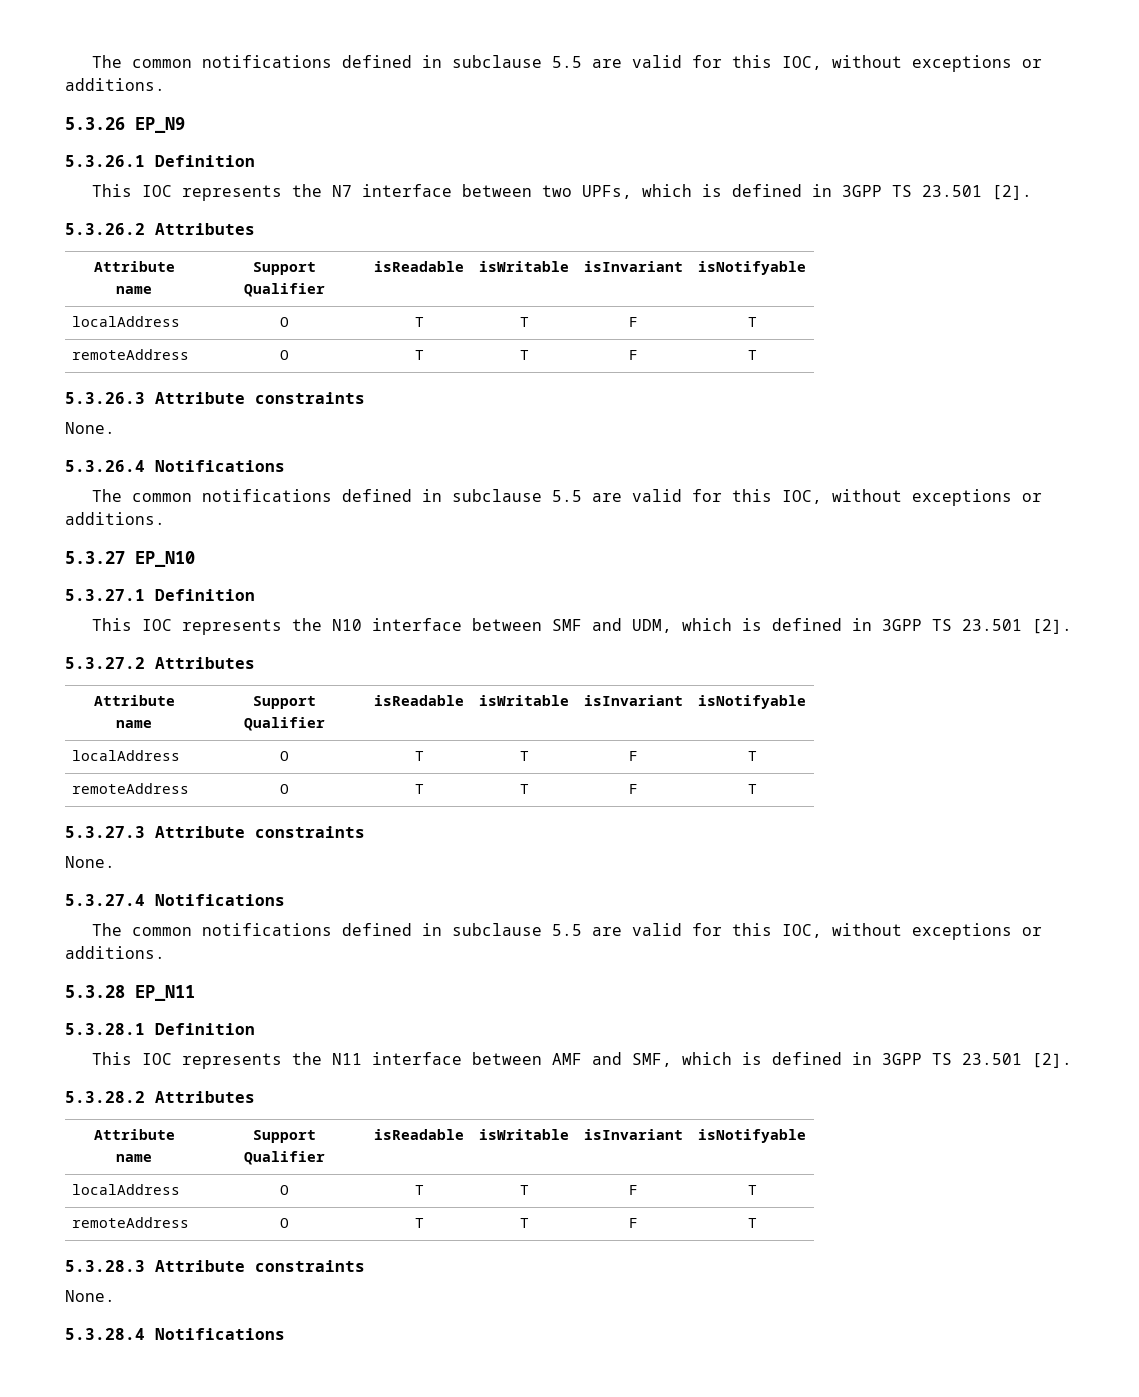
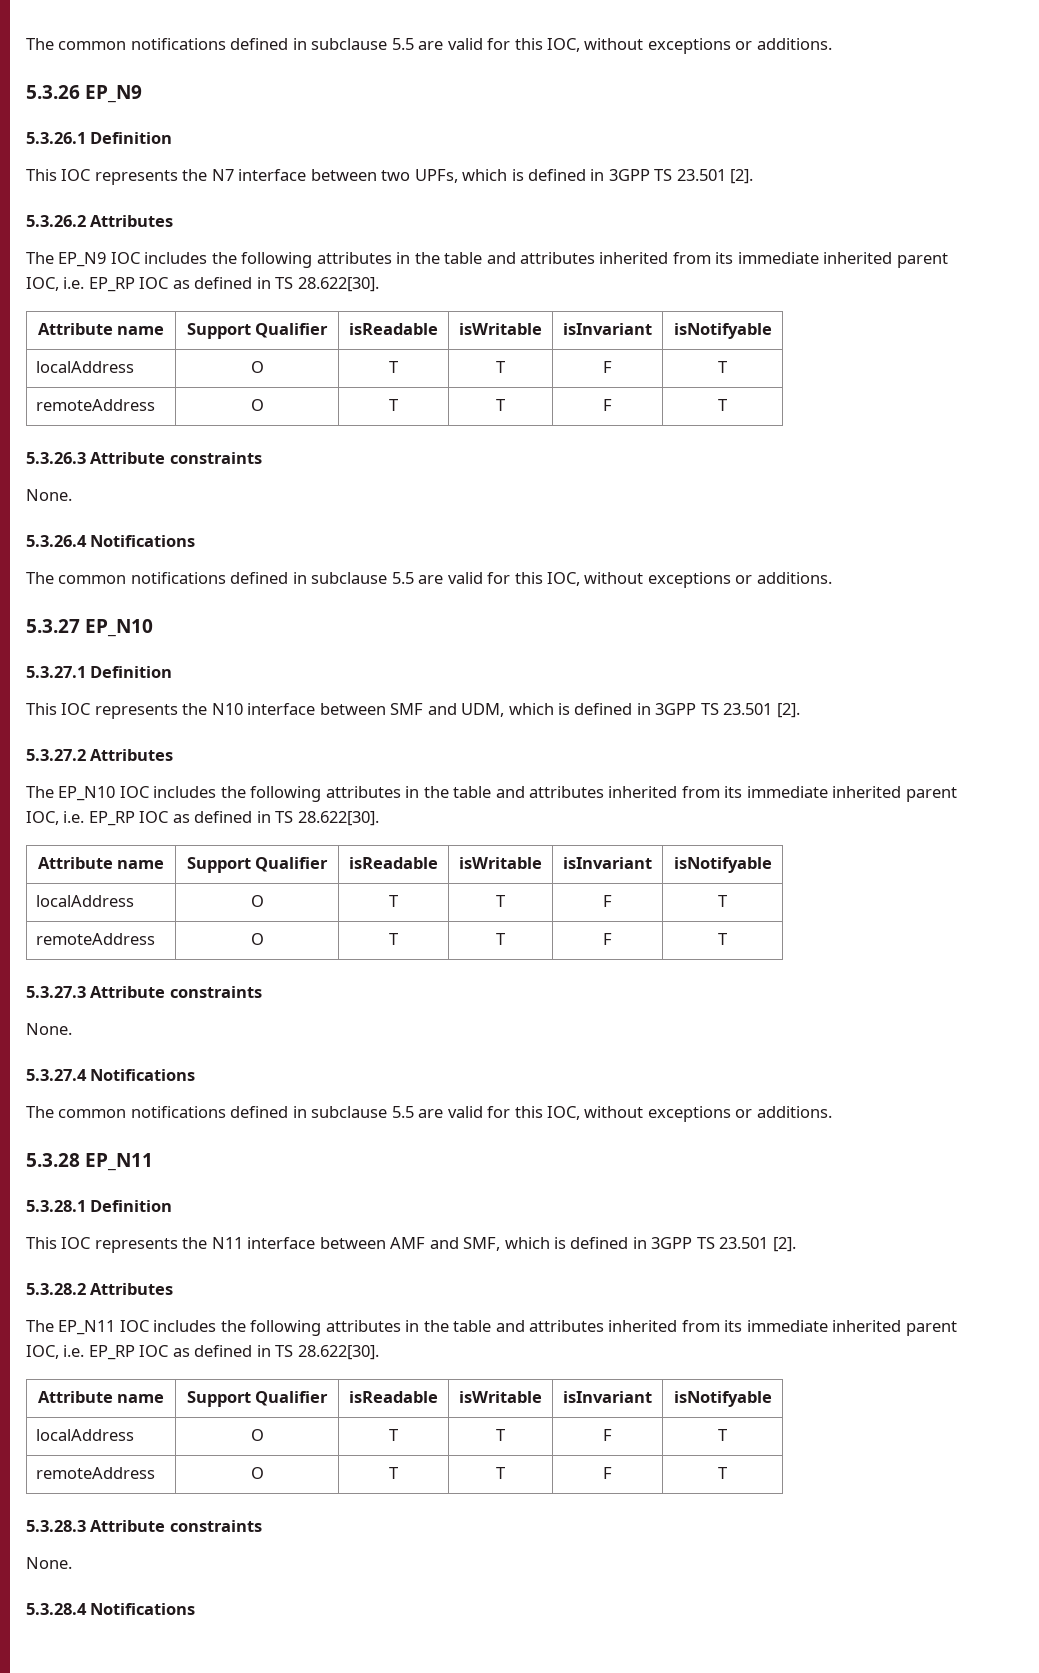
+ The EP_N9 IOC includes the following attributes in the table and attributes inherited from its immediate inherited parent IOC, i.e. EP_RP IOC as defined in TS 28.622[30].
+ The EP_N10 IOC includes the following attributes in the table and attributes inherited from its immediate inherited parent IOC, i.e. EP_RP IOC as defined in TS 28.622[30].
+ The EP_N11 IOC includes the following attributes in the table and attributes inherited from its immediate inherited parent IOC, i.e. EP_RP IOC as defined in TS 28.622[30].

